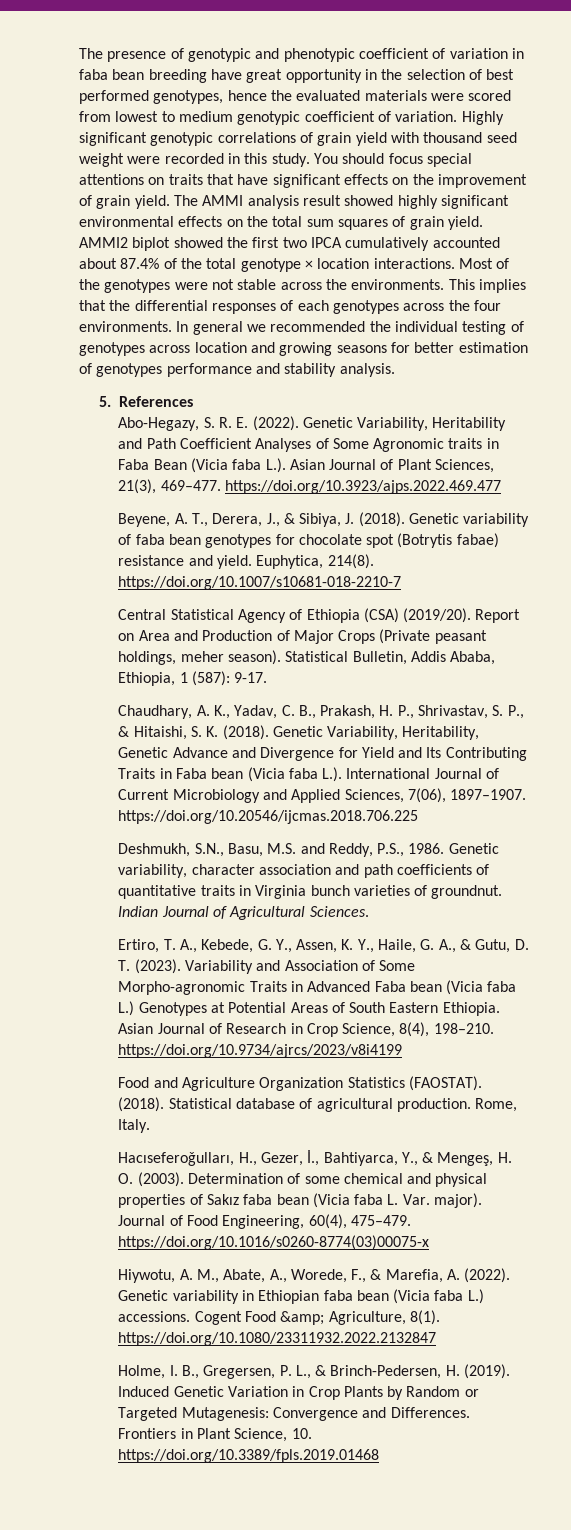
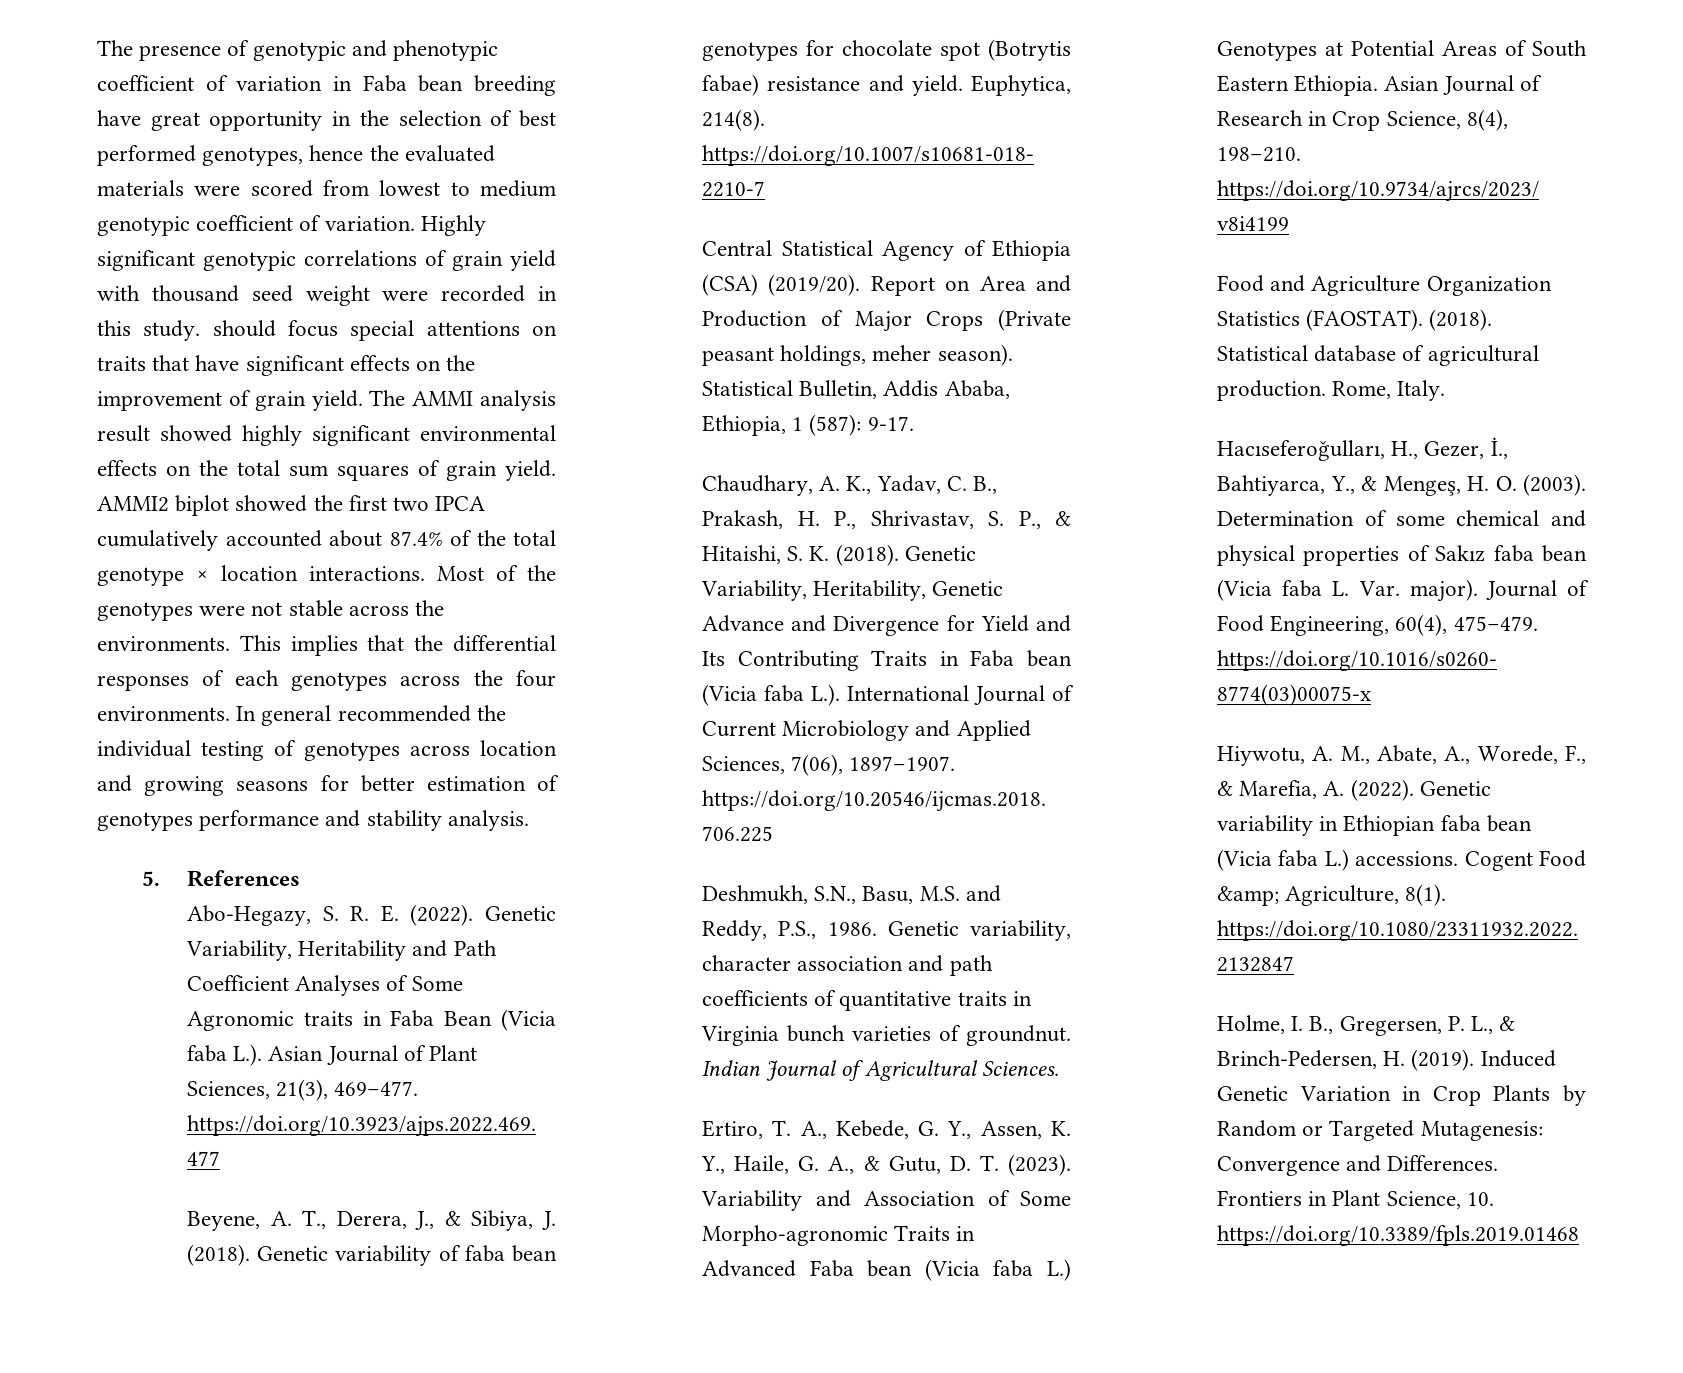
- The presence of genotypic and phenotypic coefficient of variation in faba bean breeding have great opportunity in the selection of best performed genotypes, hence the evaluated materials were scored from lowest to medium genotypic coefficient of variation.
+ The presence of genotypic and phenotypic coefficient of variation in Faba bean breeding have great opportunity in the selection of best performed genotypes, hence the evaluated materials were scored from lowest to medium genotypic coefficient of variation.
- Highly significant genotypic correlations of grain yield with thousand seed weight were recorded in this study. You should focus special attentions on traits that have significant effects on the improvement of grain yield.
+ Highly significant genotypic correlations of grain yield with thousand seed weight were recorded in this study. should focus special attentions on traits that have significant effects on the improvement of grain yield.
- In general we recommended the individual testing of genotypes across location and growing seasons for better estimation of genotypes performance and stability analysis.
+ In general recommended the individual testing of genotypes across location and growing seasons for better estimation of genotypes performance and stability analysis.

